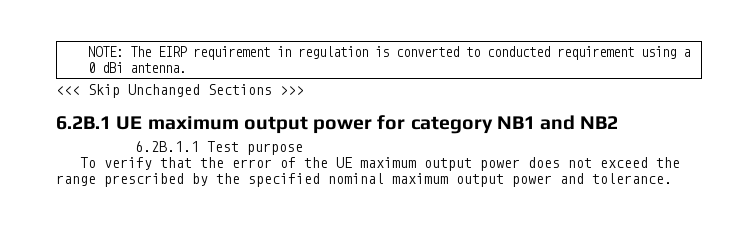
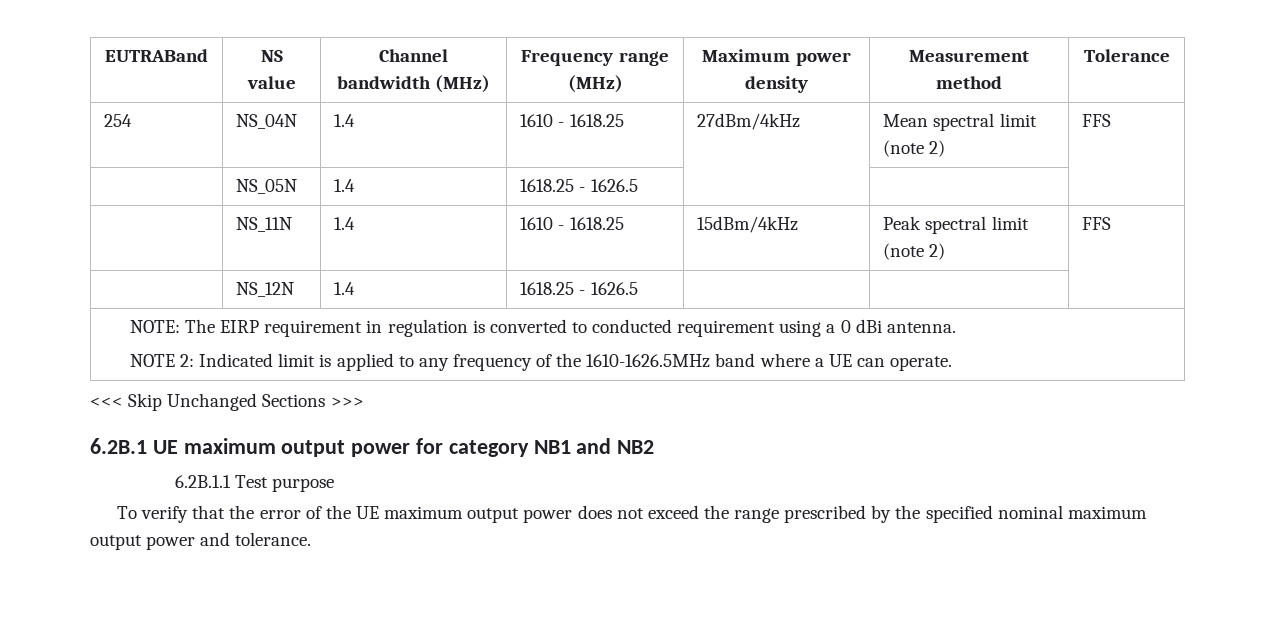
+ EUTRABand | NS value | Channel bandwidth (MHz) | Frequency range (MHz) | Maximum power density | Measurement method | Tolerance
+ 254 | NS_04N | 1.4 | 1610 - 1618.25 | 27dBm/4kHz | Mean spectral limit (note 2) | FFS
+ | NS_05N | 1.4 | 1618.25 - 1626.5 | | |
+ | NS_11N | 1.4 | 1610 - 1618.25 | 15dBm/4kHz | Peak spectral limit (note 2) | FFS
+ | NS_12N | 1.4 | 1618.25 - 1626.5 | | |
  NOTE: The EIRP requirement in regulation is converted to conducted requirement using a 0 dBi antenna.
+ NOTE 2: Indicated limit is applied to any frequency of the 1610-1626.5MHz band where a UE can operate.

